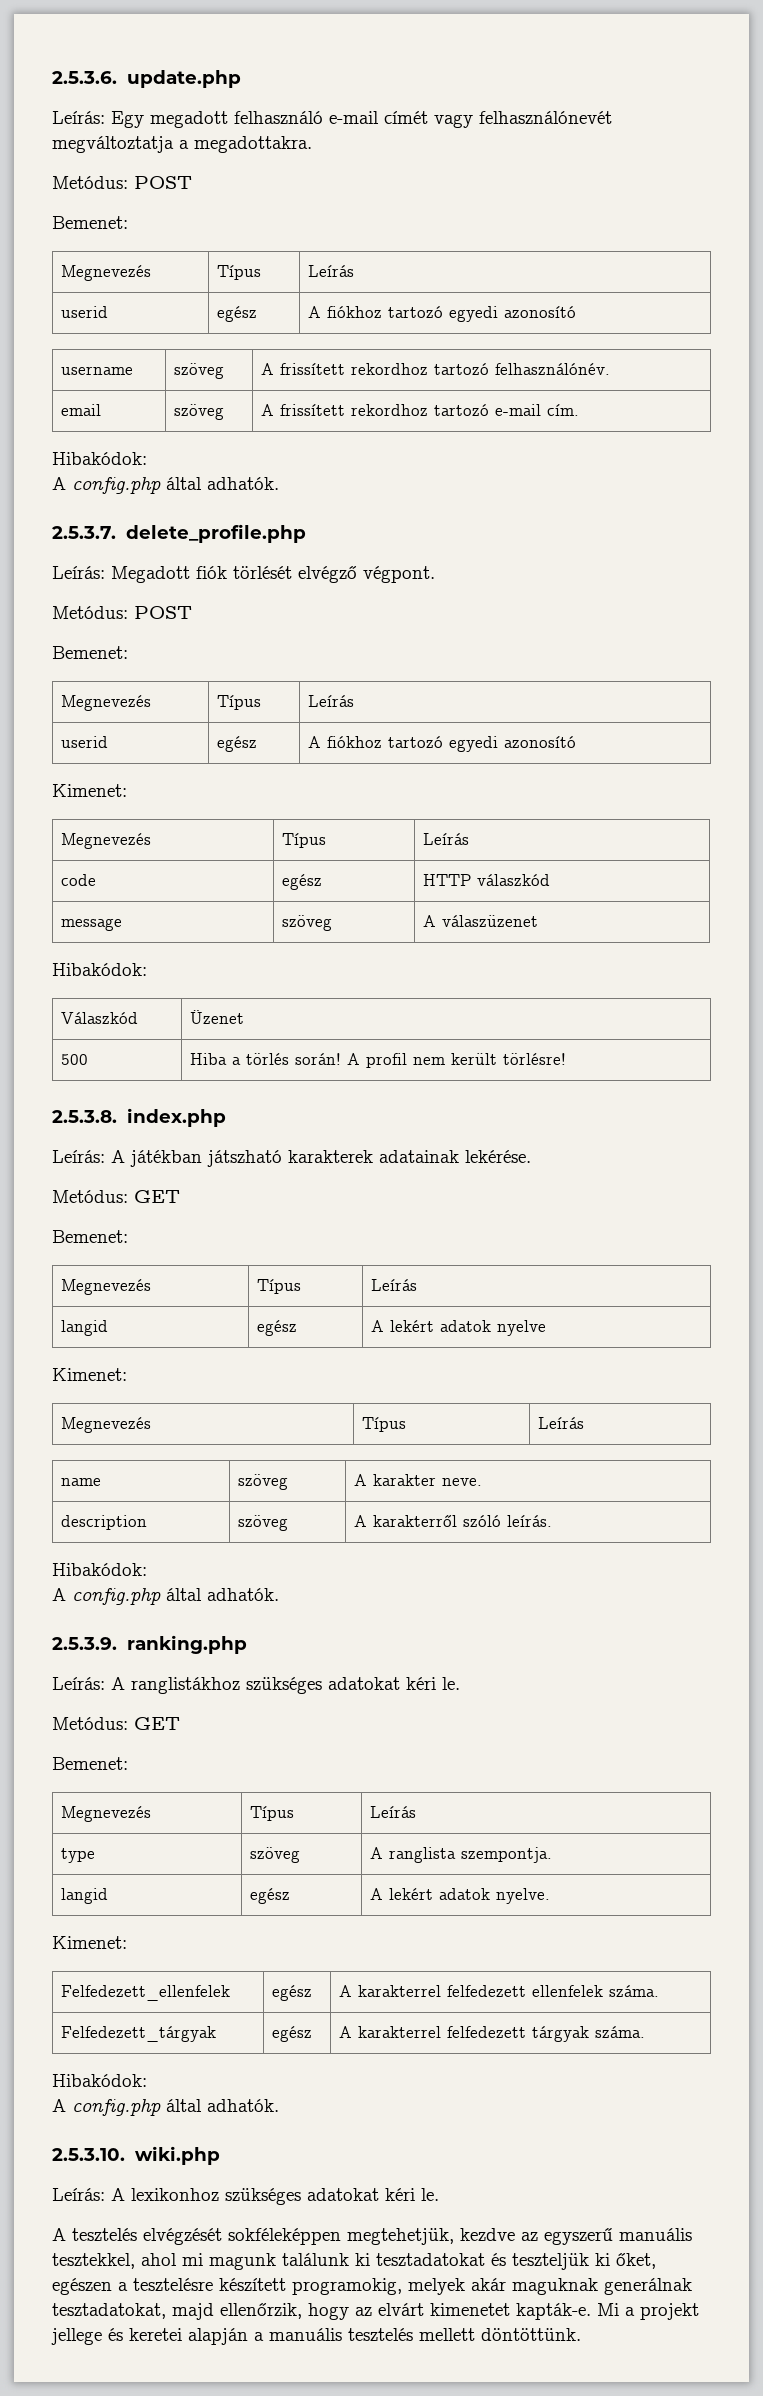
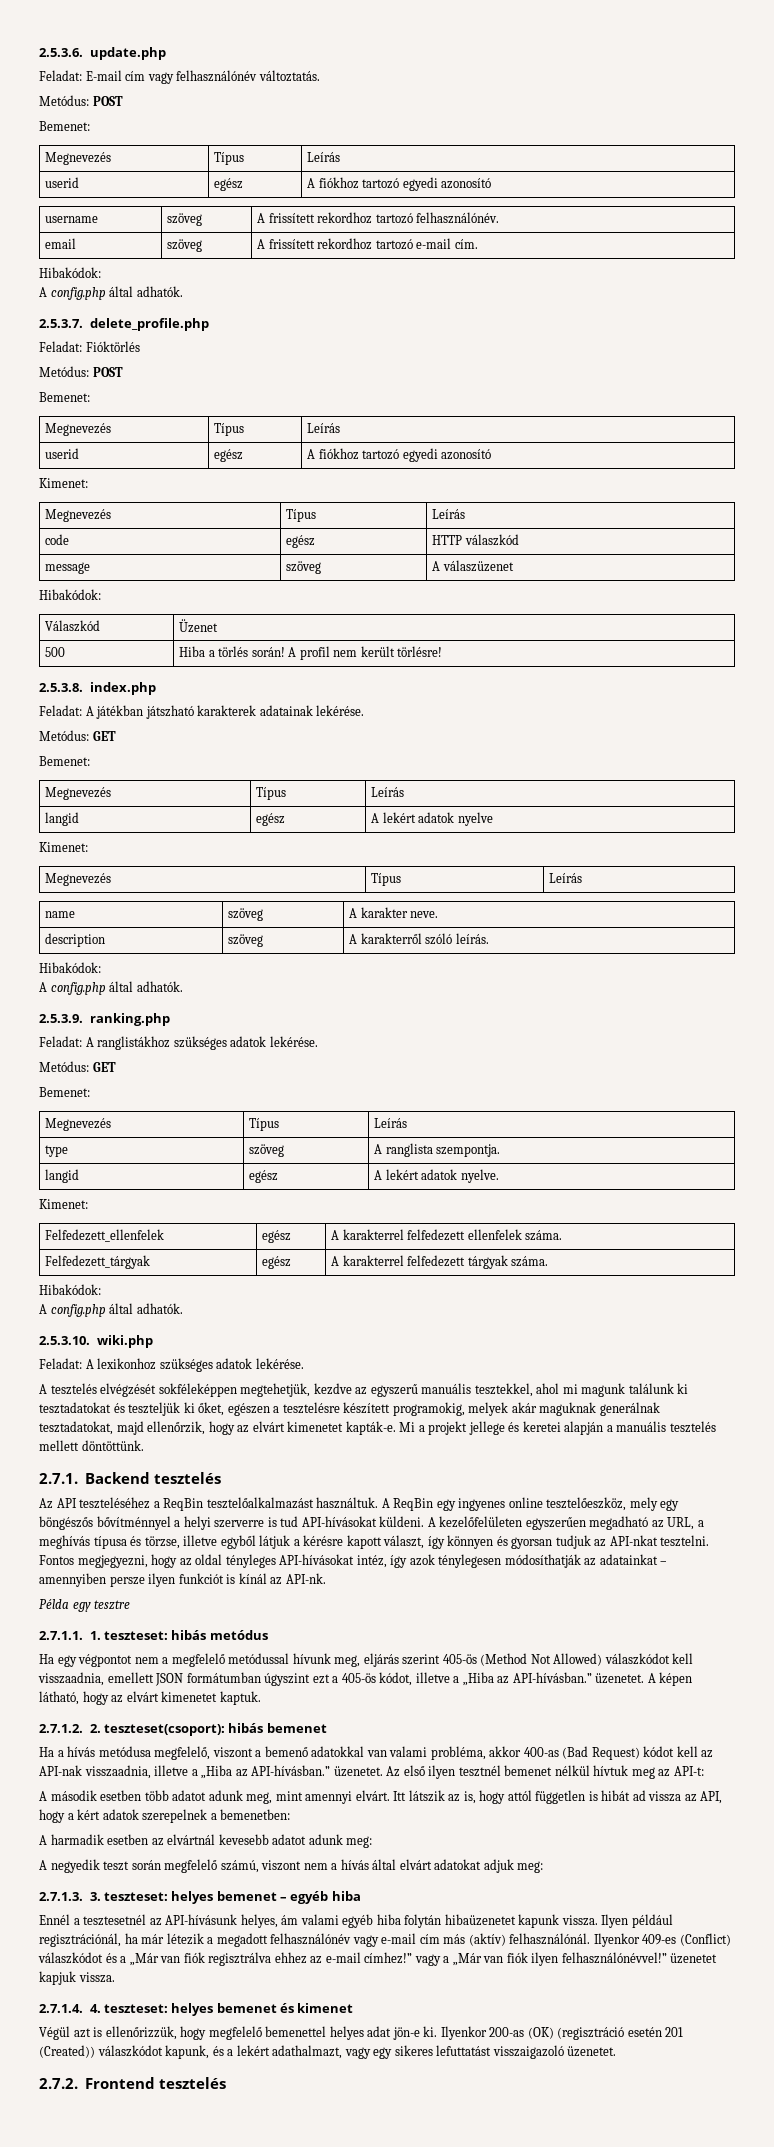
- Leírás: Egy megadott felhasználó e-mail címét vagy felhasználónevét megváltoztatja a megadottakra.
+ Feladat: E-mail cím vagy felhasználónév változtatás.
- Leírás: Megadott fiók törlését elvégző végpont.
+ Feladat: Fióktörlés
- Leírás: A játékban játszható karakterek adatainak lekérése.
+ Feladat: A játékban játszható karakterek adatainak lekérése.
- Leírás: A ranglistákhoz szükséges adatokat kéri le.
+ Feladat: A ranglistákhoz szükséges adatok lekérése.
- Leírás: A lexikonhoz szükséges adatokat kéri le.
+ Feladat: A lexikonhoz szükséges adatok lekérése.
+ 2.7.1. Backend tesztelés
+ Az API teszteléséhez a ReqBin tesztelőalkalmazást használtuk. A ReqBin egy ingyenes online tesztelőeszköz, mely egy böngészős bővítménnyel a helyi szerverre is tud API-hívásokat küldeni. A kezelőfelületen egyszerűen megadható az URL, a meghívás típusa és törzse, illetve egyből látjuk a kérésre kapott választ, így könnyen és gyorsan tudjuk az API-nkat tesztelni. Fontos megjegyezni, hogy az oldal tényleges API-hívásokat intéz, így azok ténylegesen módosíthatják az adatainkat – amennyiben persze ilyen funkciót is kínál az API-nk.
+ Példa egy tesztre
+ 2.7.1.1. 1. teszteset: hibás metódus
+ Ha egy végpontot nem a megfelelő metódussal hívunk meg, eljárás szerint 405-ös (Method Not Allowed) válaszkódot kell visszaadnia, emellett JSON formátumban úgyszint ezt a 405-ös kódot, illetve a „Hiba az API-hívásban.” üzenetet. A képen látható, hogy az elvárt kimenetet kaptuk.
+ 2.7.1.2. 2. teszteset(csoport): hibás bemenet
+ Ha a hívás metódusa megfelelő, viszont a bemenő adatokkal van valami probléma, akkor 400-as (Bad Request) kódot kell az API-nak visszaadnia, illetve a „Hiba az API-hívásban.” üzenetet. Az első ilyen tesztnél bemenet nélkül hívtuk meg az API-t:
+ A második esetben több adatot adunk meg, mint amennyi elvárt. Itt látszik az is, hogy attól független is hibát ad vissza az API, hogy a kért adatok szerepelnek a bemenetben:
+ A harmadik esetben az elvártnál kevesebb adatot adunk meg:
+ A negyedik teszt során megfelelő számú, viszont nem a hívás által elvárt adatokat adjuk meg:
+ 2.7.1.3. 3. teszteset: helyes bemenet – egyéb hiba
+ Ennél a tesztesetnél az API-hívásunk helyes, ám valami egyéb hiba folytán hibaüzenetet kapunk vissza. Ilyen például regisztrációnál, ha már létezik a megadott felhasználónév vagy e-mail cím más (aktív) felhasználónál. Ilyenkor 409-es (Conflict) válaszkódot és a „Már van fiók regisztrálva ehhez az e-mail címhez!” vagy a „Már van fiók ilyen felhasználónévvel!” üzenetet kapjuk vissza.
+ 2.7.1.4. 4. teszteset: helyes bemenet és kimenet
+ Végül azt is ellenőrizzük, hogy megfelelő bemenettel helyes adat jön-e ki. Ilyenkor 200-as (OK) (regisztráció esetén 201 (Created)) válaszkódot kapunk, és a lekért adathalmazt, vagy egy sikeres lefuttatást visszaigazoló üzenetet.
+ 2.7.2. Frontend tesztelés

